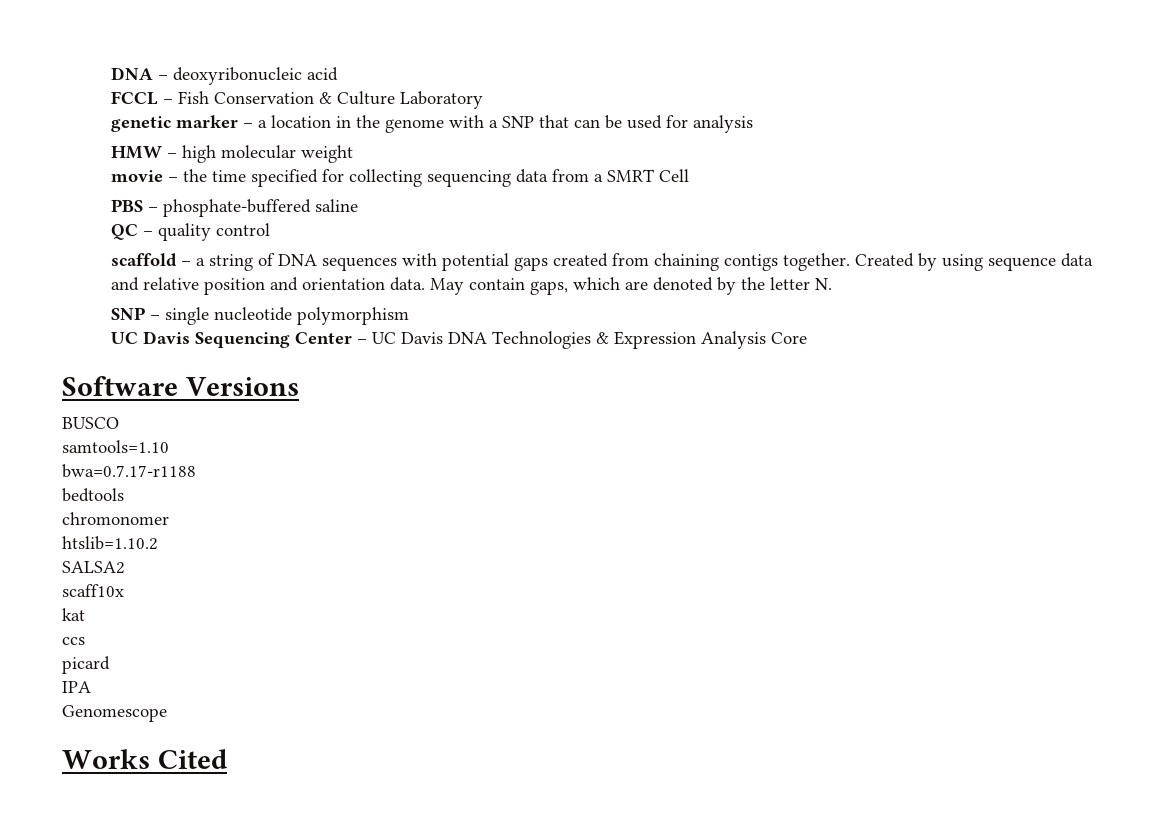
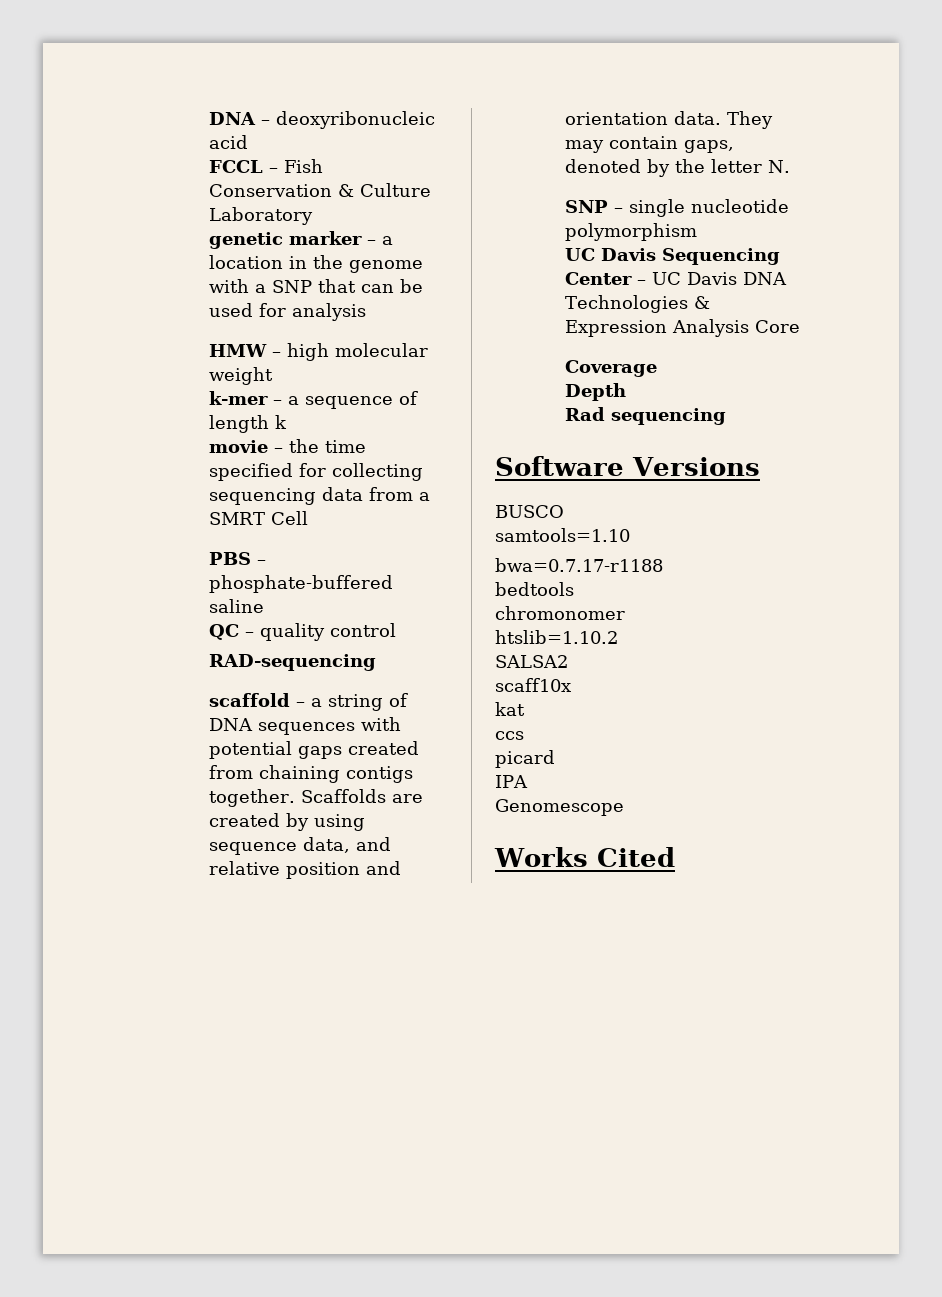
+ k-mer – a sequence of length k
+ RAD-sequencing
- Created by using sequence data and relative position and orientation data.
+ Scaffolds are created by using sequence data, and relative position and orientation data.
- May contain gaps, which are denoted by the letter N.
+ They may contain gaps, denoted by the letter N.
+ Coverage
+ Depth
+ Rad sequencing

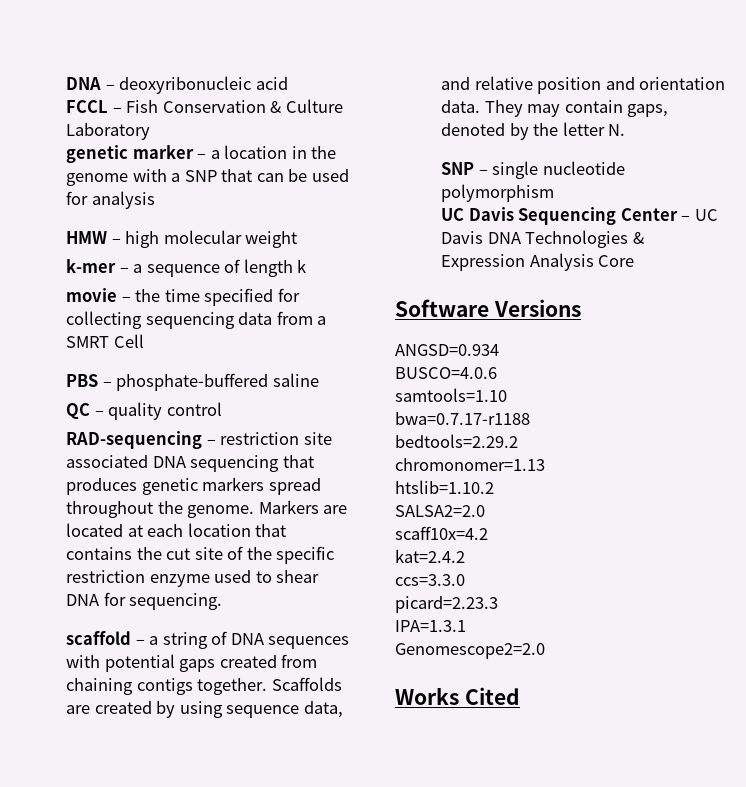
- RAD-sequencing
+ RAD-sequencing – restriction site associated DNA sequencing that produces genetic markers spread throughout the genome. Markers are located at each location that contains the cut site of the specific restriction enzyme used to shear DNA for sequencing.
- Coverage
- Depth
- Rad sequencing
- BUSCO
+ ANGSD=0.934
+ BUSCO=4.0.6
- bedtools
- chromonomer
+ bedtools=2.29.2
+ chromonomer=1.13
- SALSA2
- scaff10x
- kat
- ccs
- picard
- IPA
- Genomescope
+ SALSA2=2.0
+ scaff10x=4.2
+ kat=2.4.2
+ ccs=3.3.0
+ picard=2.23.3
+ IPA=1.3.1
+ Genomescope2=2.0

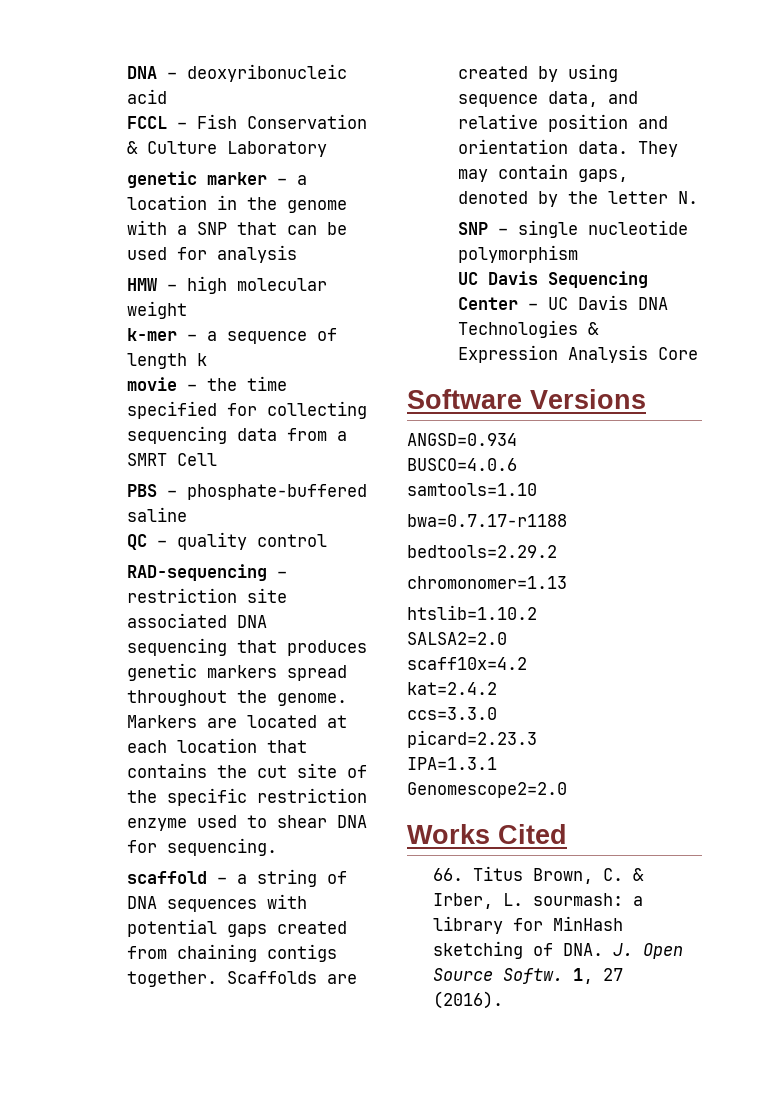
+ 66. Titus Brown, C. & Irber, L. sourmash: a library for MinHash sketching of DNA. J. Open Source Softw. 1, 27 (2016).

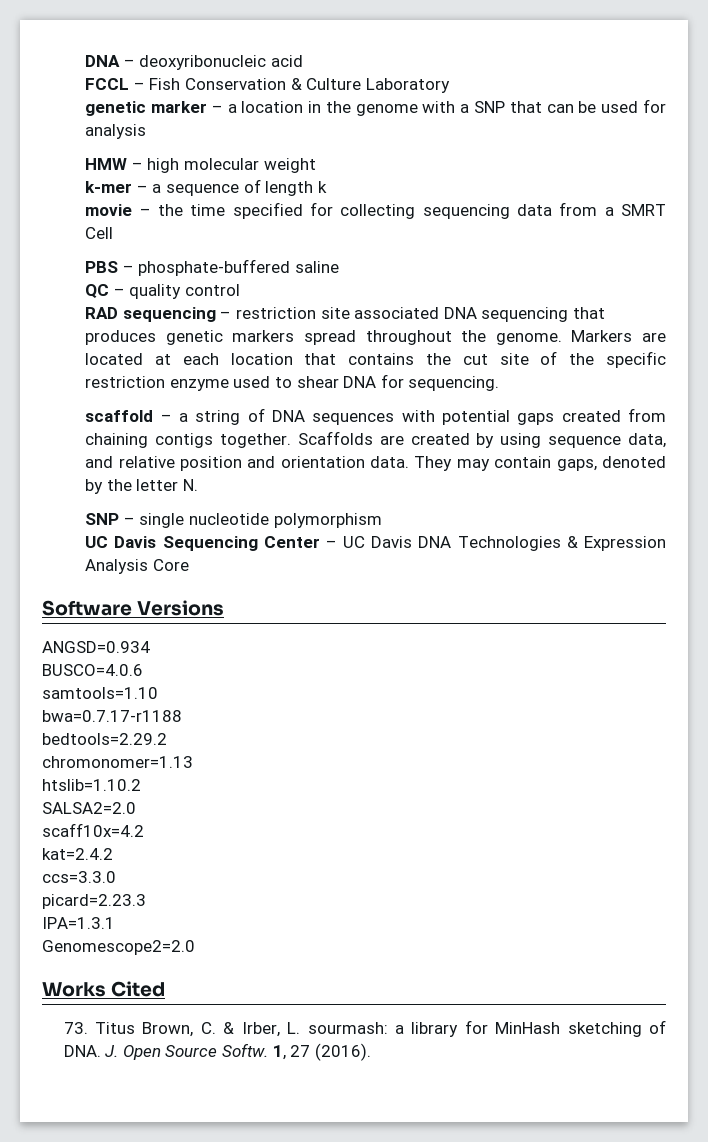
- RAD-sequencing – restriction site associated DNA sequencing that produces genetic markers spread throughout the genome.
+ RAD sequencing – restriction site associated DNA sequencing that produces genetic markers spread throughout the genome.
- 66. Titus Brown, C. & Irber, L. sourmash: a library for MinHash sketching of DNA. J. Open Source Softw.
+ 73. Titus Brown, C. & Irber, L. sourmash: a library for MinHash sketching of DNA. J. Open Source Softw.

